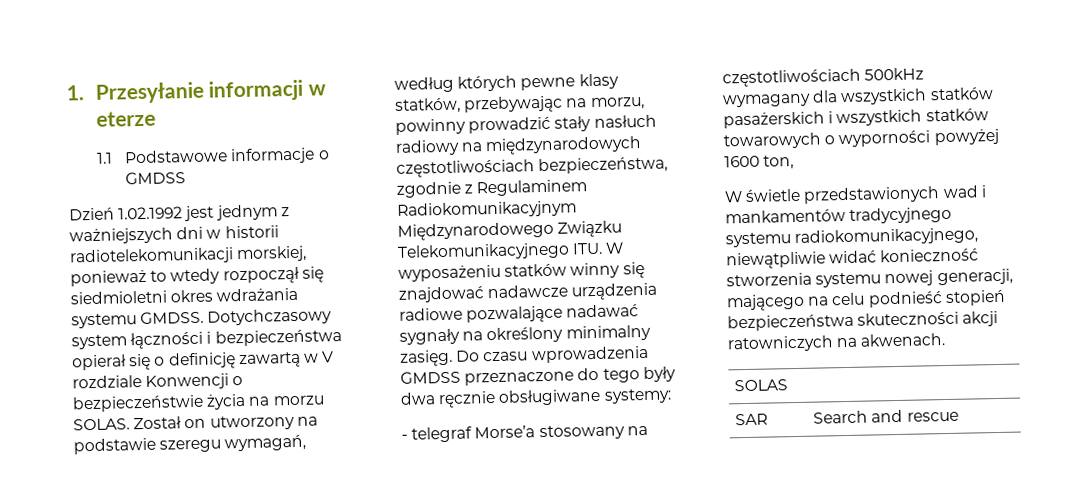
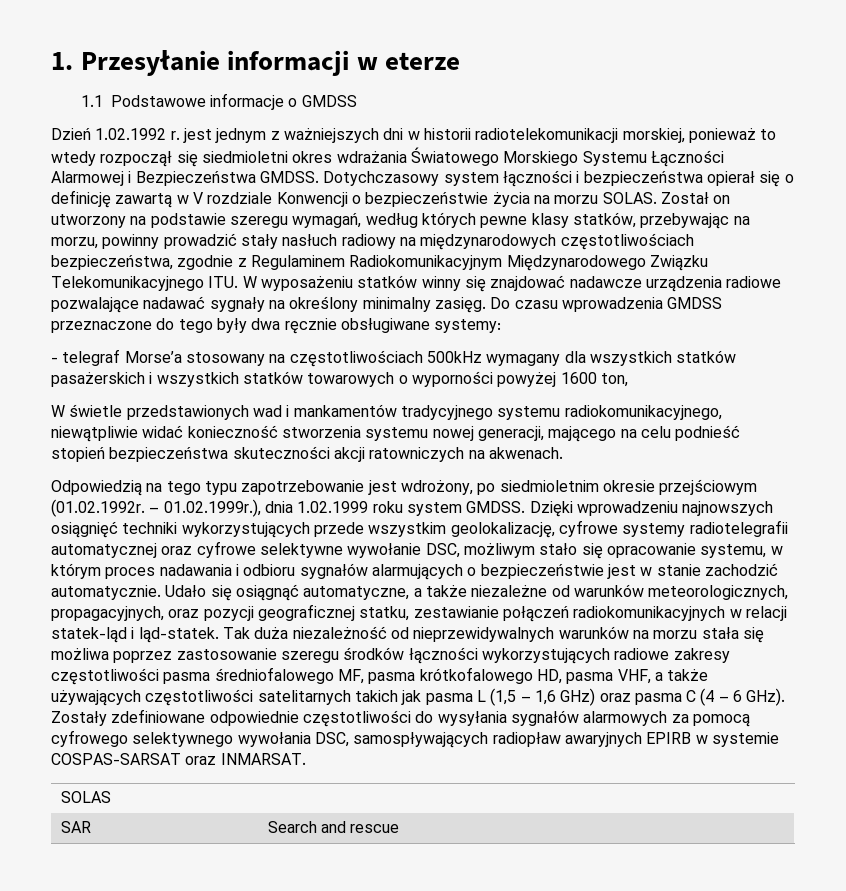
- Dzień 1.02.1992 jest jednym z ważniejszych dni w historii radiotelekomunikacji morskiej, ponieważ to wtedy rozpoczął się siedmioletni okres wdrażania systemu GMDSS.
+ Dzień 1.02.1992 r. jest jednym z ważniejszych dni w historii radiotelekomunikacji morskiej, ponieważ to wtedy rozpoczął się siedmioletni okres wdrażania Światowego Morskiego Systemu Łączności Alarmowej i Bezpieczeństwa GMDSS.
+ Odpowiedzią na tego typu zapotrzebowanie jest wdrożony, po siedmioletnim okresie przejściowym (01.02.1992r. – 01.02.1999r.), dnia 1.02.1999 roku system GMDSS. Dzięki wprowadzeniu najnowszych osiągnięć techniki wykorzystujących przede wszystkim geolokalizację, cyfrowe systemy radiotelegrafii automatycznej oraz cyfrowe selektywne wywołanie DSC, możliwym stało się opracowanie systemu, w którym proces nadawania i odbioru sygnałów alarmujących o bezpieczeństwie jest w stanie zachodzić automatycznie. Udało się osiągnąć automatyczne, a także niezależne od warunków meteorologicznych, propagacyjnych, oraz pozycji geograficznej statku, zestawianie połączeń radiokomunikacyjnych w relacji statek-ląd i ląd-statek. Tak duża niezależność od nieprzewidywalnych warunków na morzu stała się możliwa poprzez zastosowanie szeregu środków łączności wykorzystujących radiowe zakresy częstotliwości pasma średniofalowego MF, pasma krótkofalowego HD, pasma VHF, a także używających częstotliwości satelitarnych takich jak pasma L (1,5 – 1,6 GHz) oraz pasma C (4 – 6 GHz). Zostały zdefiniowane odpowiednie częstotliwości do wysyłania sygnałów alarmowych za pomocą cyfrowego selektywnego wywołania DSC, samospływających radiopław awaryjnych EPIRB w systemie COSPAS-SARSAT oraz INMARSAT.

